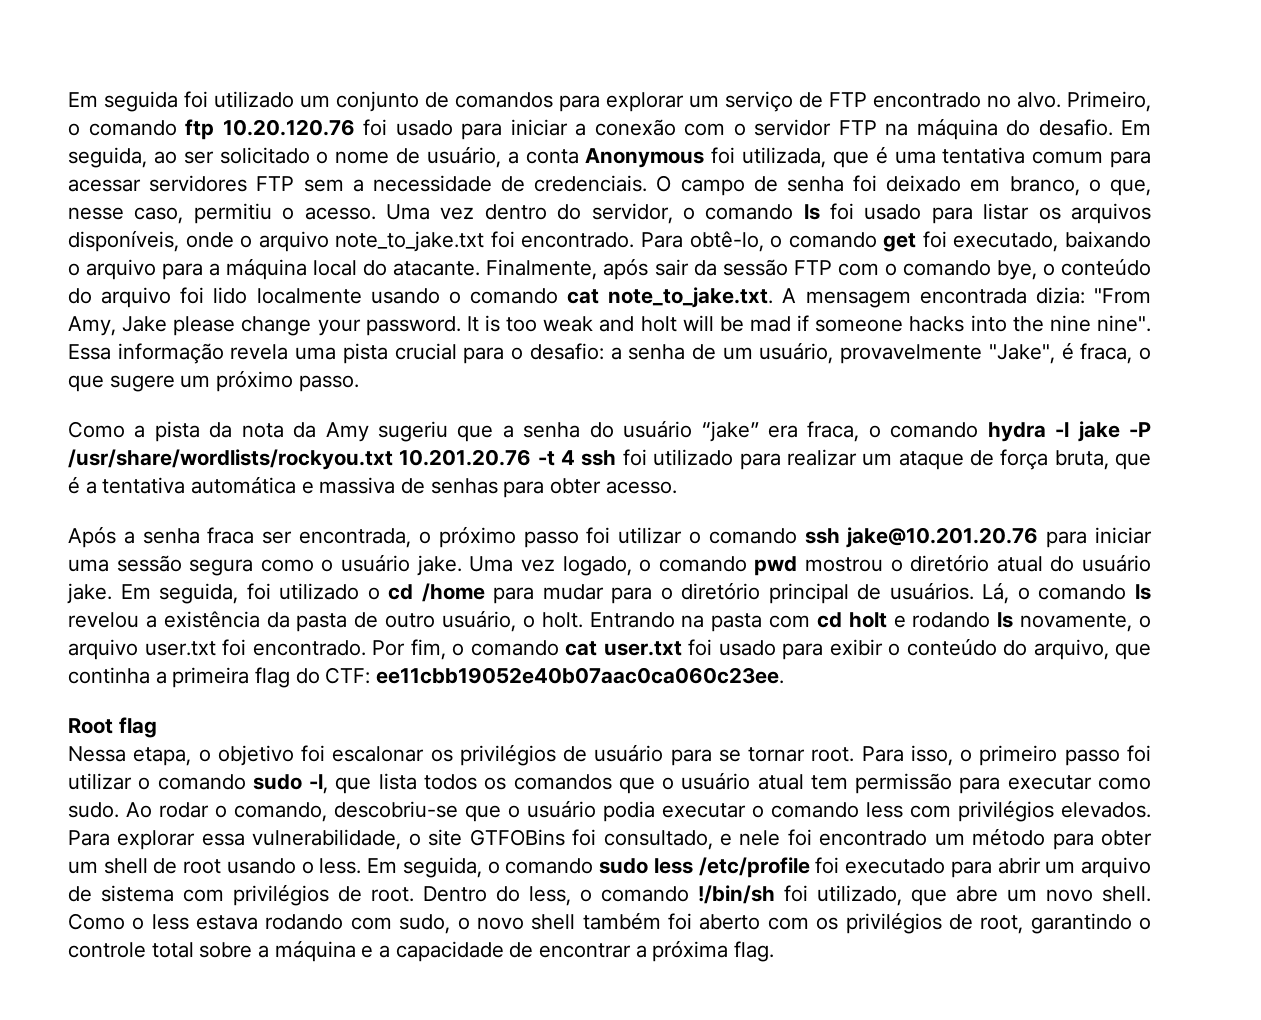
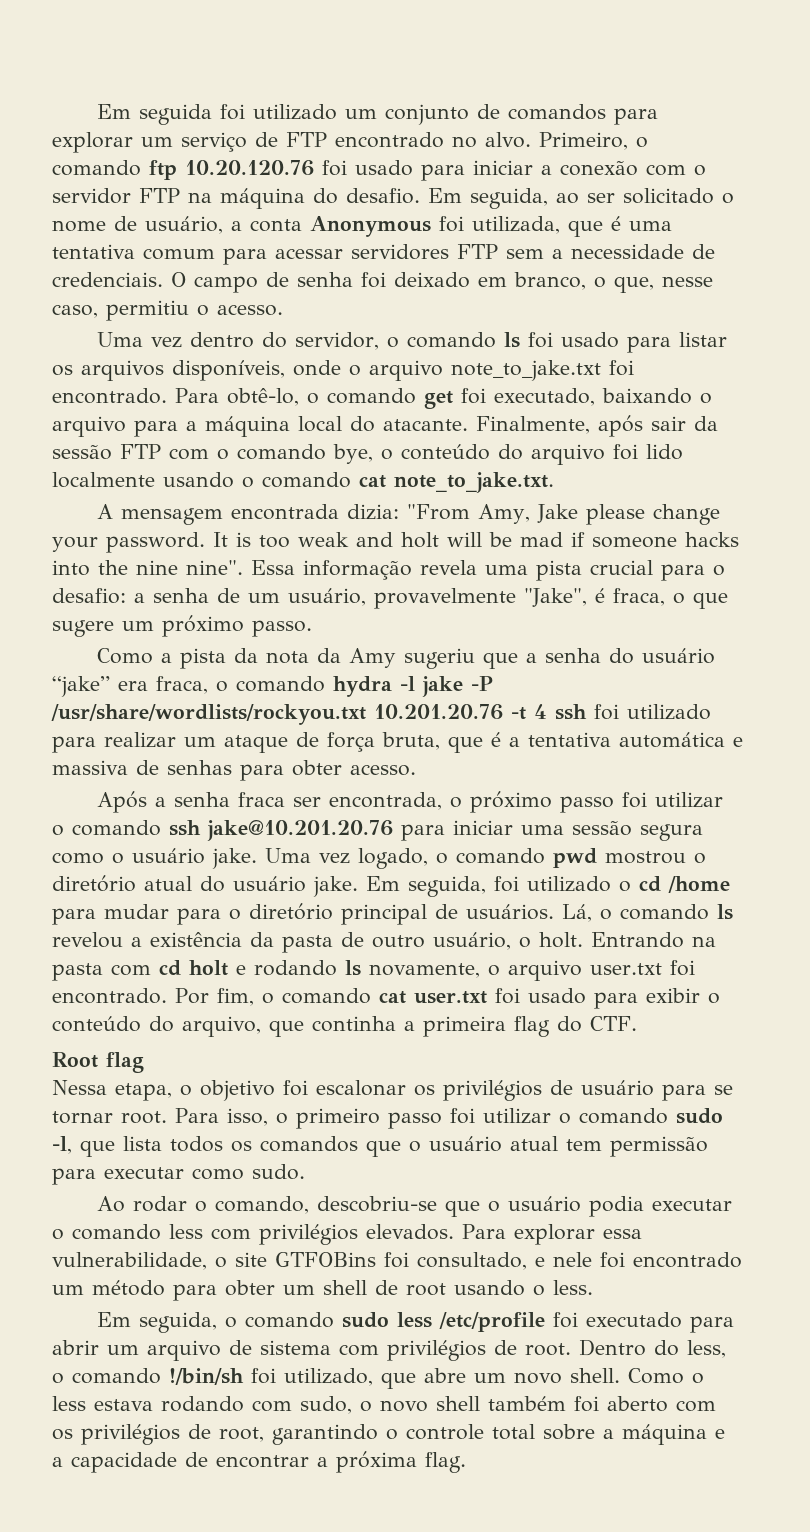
- O campo de senha foi deixado em branco, o que, nesse caso, permitiu o acesso. Uma vez dentro do servidor, o comando ls foi usado para listar os arquivos disponíveis, onde o arquivo note_to_jake.txt foi encontrado.
+ O campo de senha foi deixado em branco, o que, nesse caso, permitiu o acesso.
+ Uma vez dentro do servidor, o comando ls foi usado para listar os arquivos disponíveis, onde o arquivo note_to_jake.txt foi encontrado.
- Finalmente, após sair da sessão FTP com o comando bye, o conteúdo do arquivo foi lido localmente usando o comando cat note_to_jake.txt. A mensagem encontrada dizia: "From Amy, Jake please change your password.
+ Finalmente, após sair da sessão FTP com o comando bye, o conteúdo do arquivo foi lido localmente usando o comando cat note_to_jake.txt.
+ A mensagem encontrada dizia: "From Amy, Jake please change your password.
- Por fim, o comando cat user.txt foi usado para exibir o conteúdo do arquivo, que continha a primeira flag do CTF: ee11cbb19052e40b07aac0ca060c23ee.
+ Por fim, o comando cat user.txt foi usado para exibir o conteúdo do arquivo, que continha a primeira flag do CTF.
- Para isso, o primeiro passo foi utilizar o comando sudo -l, que lista todos os comandos que o usuário atual tem permissão para executar como sudo. Ao rodar o comando, descobriu-se que o usuário podia executar o comando less com privilégios elevados.
+ Para isso, o primeiro passo foi utilizar o comando sudo -l, que lista todos os comandos que o usuário atual tem permissão para executar como sudo.
+ Ao rodar o comando, descobriu-se que o usuário podia executar o comando less com privilégios elevados.
- Para explorar essa vulnerabilidade, o site GTFOBins foi consultado, e nele foi encontrado um método para obter um shell de root usando o less. Em seguida, o comando sudo less /etc/profile foi executado para abrir um arquivo de sistema com privilégios de root.
+ Para explorar essa vulnerabilidade, o site GTFOBins foi consultado, e nele foi encontrado um método para obter um shell de root usando o less.
+ Em seguida, o comando sudo less /etc/profile foi executado para abrir um arquivo de sistema com privilégios de root.

